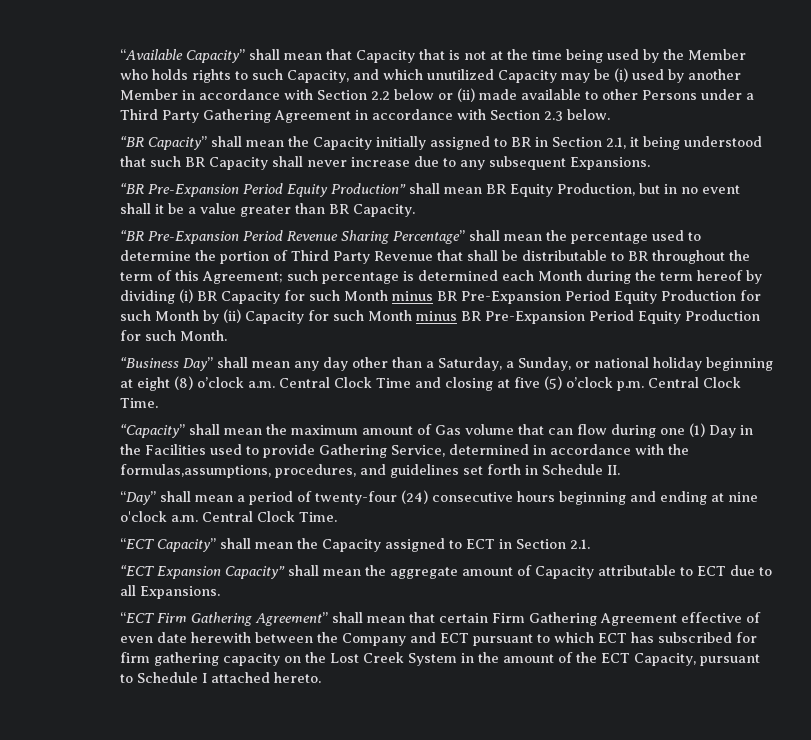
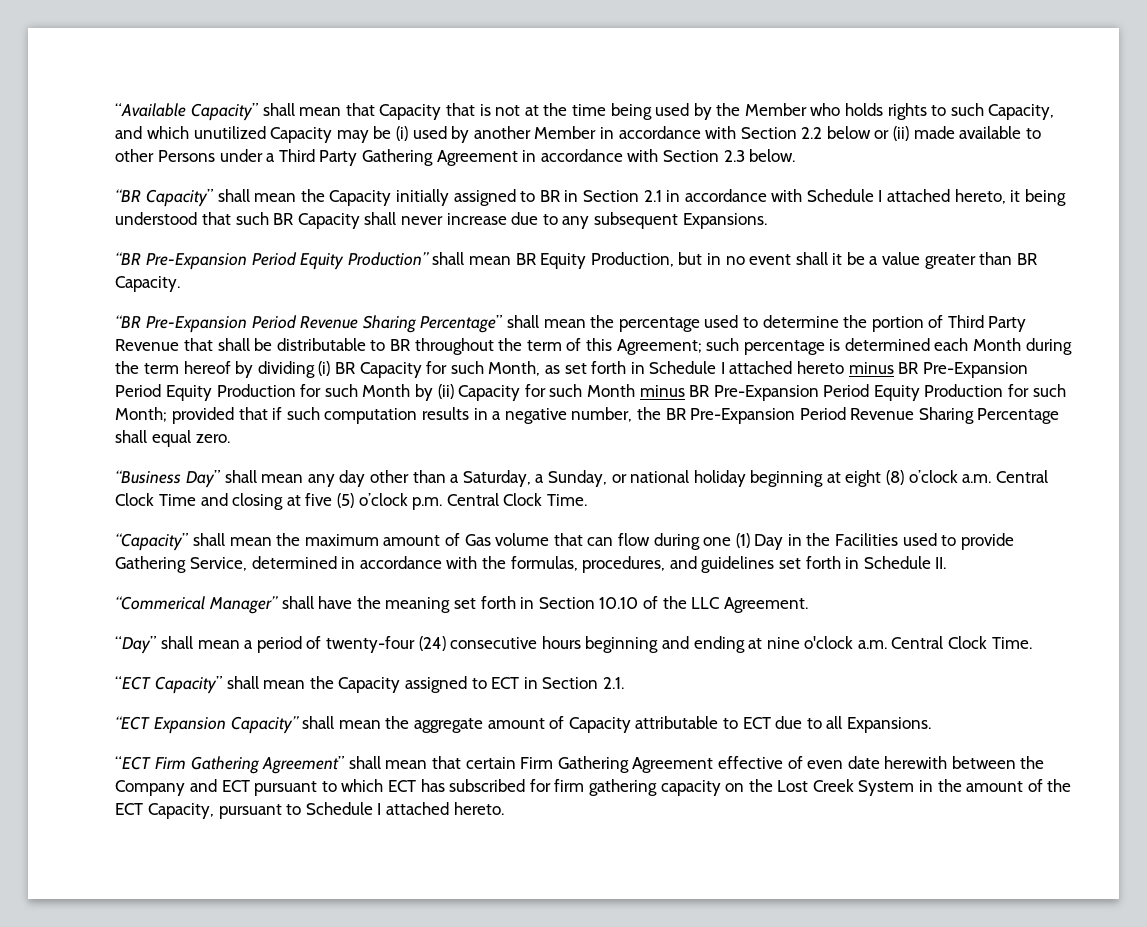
- “BR Capacity” shall mean the Capacity initially assigned to BR in Section 2.1, it being understood that such BR Capacity shall never increase due to any subsequent Expansions.
+ “BR Capacity” shall mean the Capacity initially assigned to BR in Section 2.1 in accordance with Schedule I attached hereto, it being understood that such BR Capacity shall never increase due to any subsequent Expansions.
- such percentage is determined each Month during the term hereof by dividing (i) BR Capacity for such Month minus BR Pre-Expansion Period Equity Production for such Month by (ii) Capacity for such Month minus BR Pre-Expansion Period Equity Production for such Month.
+ such percentage is determined each Month during the term hereof by dividing (i) BR Capacity for such Month, as set forth in Schedule I attached hereto minus BR Pre-Expansion Period Equity Production for such Month by (ii) Capacity for such Month minus BR Pre-Expansion Period Equity Production for such Month; provided that if such computation results in a negative number, the BR Pre-Expansion Period Revenue Sharing Percentage shall equal zero.
- “Capacity” shall mean the maximum amount of Gas volume that can flow during one (1) Day in the Facilities used to provide Gathering Service, determined in accordance with the formulas,assumptions, procedures, and guidelines set forth in Schedule II.
+ “Capacity” shall mean the maximum amount of Gas volume that can flow during one (1) Day in the Facilities used to provide Gathering Service, determined in accordance with the formulas, procedures, and guidelines set forth in Schedule II.
+ “Commerical Manager” shall have the meaning set forth in Section 10.10 of the LLC Agreement.

